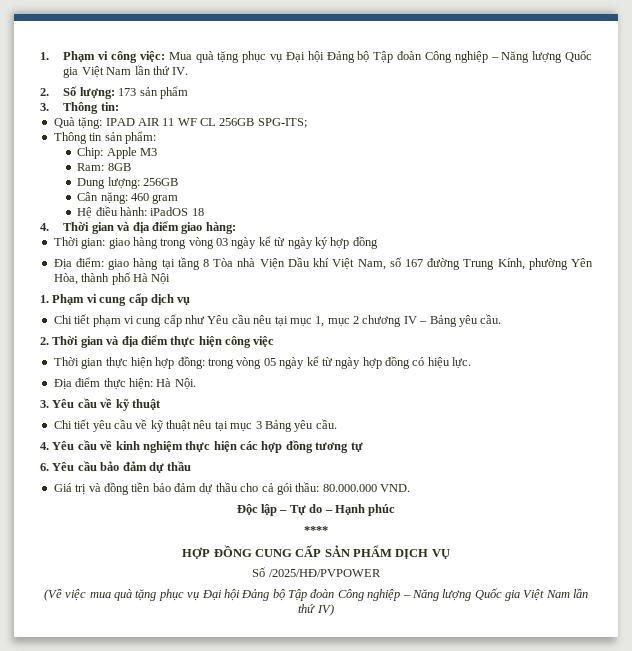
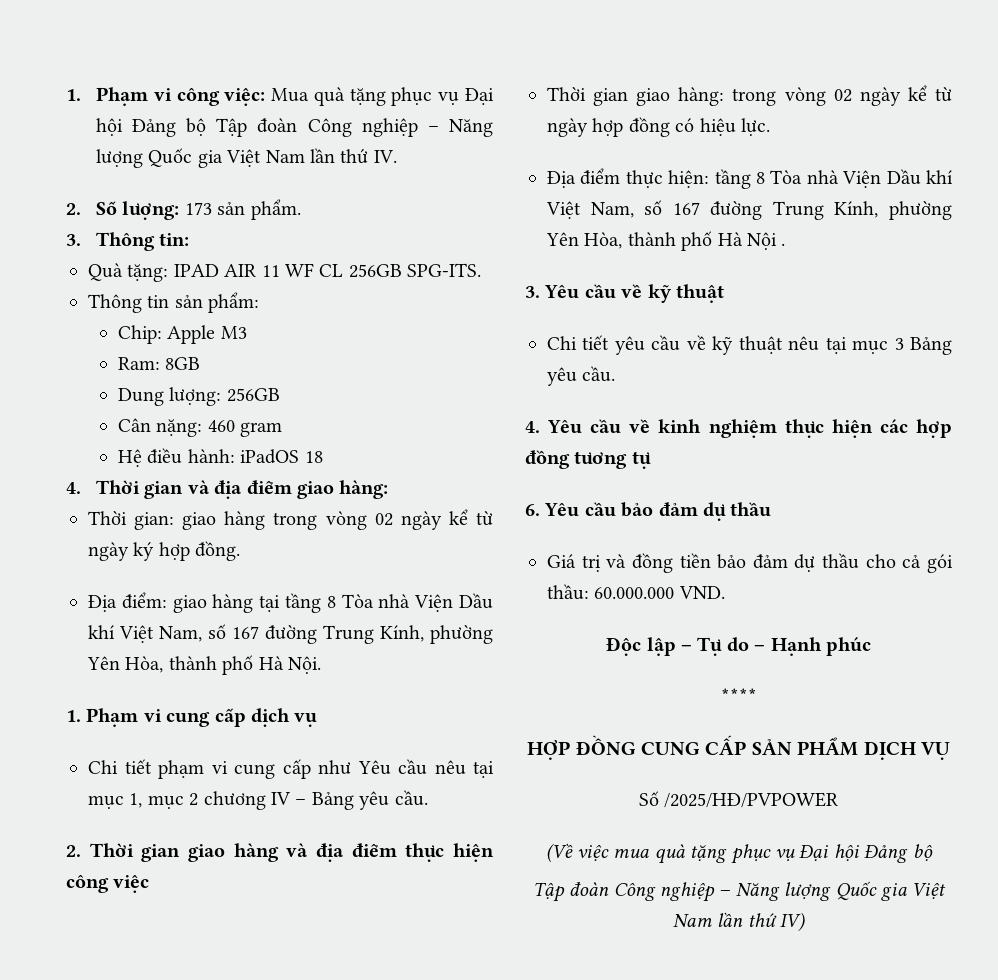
- 2. Số lượng: 173 sản phẩm
+ 2. Số lượng: 173 sản phẩm.
- Quà tặng: IPAD AIR 11 WF CL 256GB SPG-ITS;
+ Quà tặng: IPAD AIR 11 WF CL 256GB SPG-ITS.
- Thời gian: giao hàng trong vòng 03 ngày kể từ ngày ký hợp đồng
+ Thời gian: giao hàng trong vòng 02 ngày kể từ ngày ký hợp đồng.
- Địa điểm: giao hàng tại tầng 8 Tòa nhà Viện Dầu khí Việt Nam, số 167 đường Trung Kính, phường Yên Hòa, thành phố Hà Nội
+ Địa điểm: giao hàng tại tầng 8 Tòa nhà Viện Dầu khí Việt Nam, số 167 đường Trung Kính, phường Yên Hòa, thành phố Hà Nội.
- 2. Thời gian và địa điểm thực hiện công việc
+ 2. Thời gian giao hàng và địa điểm thực hiện công việc
- Thời gian thực hiện hợp đồng: trong vòng 05 ngày kể từ ngày hợp đồng có hiệu lực.
+ Thời gian giao hàng: trong vòng 02 ngày kể từ ngày hợp đồng có hiệu lực.
- Địa điểm thực hiện: Hà Nội.
+ Địa điểm thực hiện: tầng 8 Tòa nhà Viện Dầu khí Việt Nam, số 167 đường Trung Kính, phường Yên Hòa, thành phố Hà Nội .
- Giá trị và đồng tiền bảo đảm dự thầu cho cả gói thầu: 80.000.000 VND.
+ Giá trị và đồng tiền bảo đảm dự thầu cho cả gói thầu: 60.000.000 VND.
- (Về việc mua quà tặng phục vụ Đại hội Đảng bộ Tập đoàn Công nghiệp – Năng lượng Quốc gia Việt Nam lần thứ IV)
+ (Về việc mua quà tặng phục vụ Đại hội Đảng bộ
+ Tập đoàn Công nghiệp – Năng lượng Quốc gia Việt Nam lần thứ IV)

